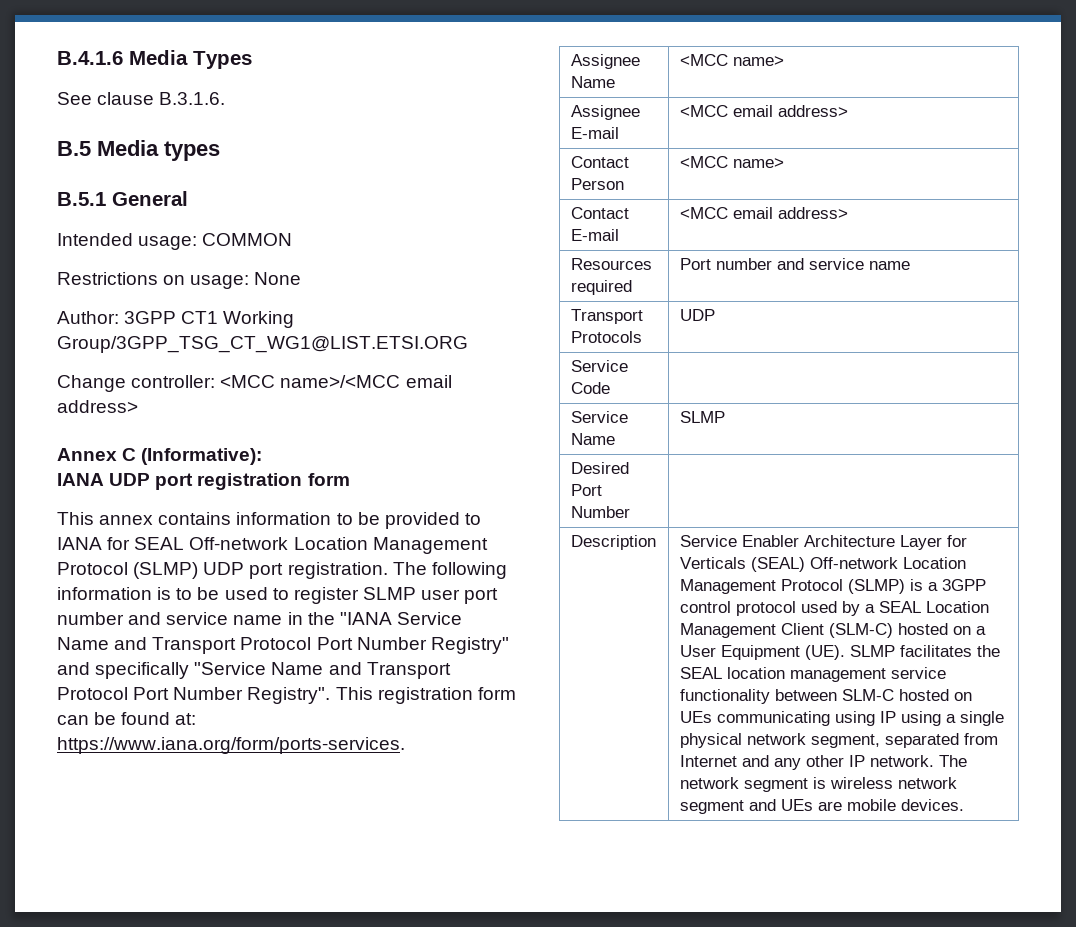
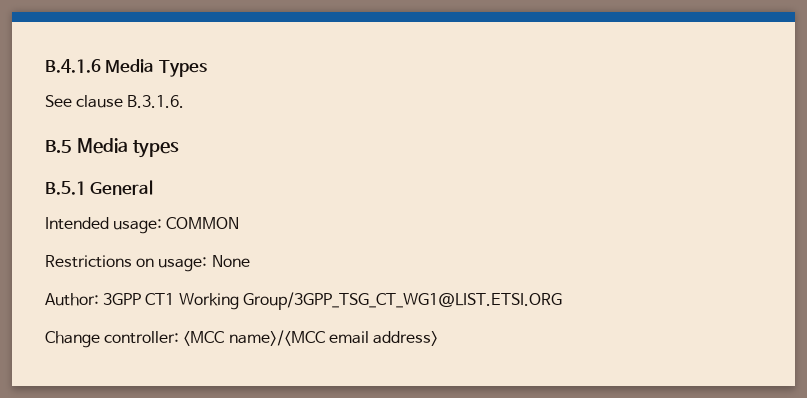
- Annex C (Informative):
- IANA UDP port registration form
- This annex contains information to be provided to IANA for SEAL Off-network Location Management Protocol (SLMP) UDP port registration. The following information is to be used to register SLMP user port number and service name in the "IANA Service Name and Transport Protocol Port Number Registry" and specifically "Service Name and Transport Protocol Port Number Registry". This registration form can be found at: https://www.iana.org/form/ports-services.
- Assignee Name | <MCC name>
- Assignee E-mail | <MCC email address>
- Contact Person | <MCC name>
- Contact E-mail | <MCC email address>
- Resources required | Port number and service name
- Transport Protocols | UDP
- Service Code |
- Service Name | SLMP
- Desired Port Number |
- Description | Service Enabler Architecture Layer for Verticals (SEAL) Off-network Location Management Protocol (SLMP) is a 3GPP control protocol used by a SEAL Location Management Client (SLM-C) hosted on a User Equipment (UE). SLMP facilitates the SEAL location management service functionality between SLM-C hosted on UEs communicating using IP using a single physical network segment, separated from Internet and any other IP network. The network segment is wireless network segment and UEs are mobile devices.

